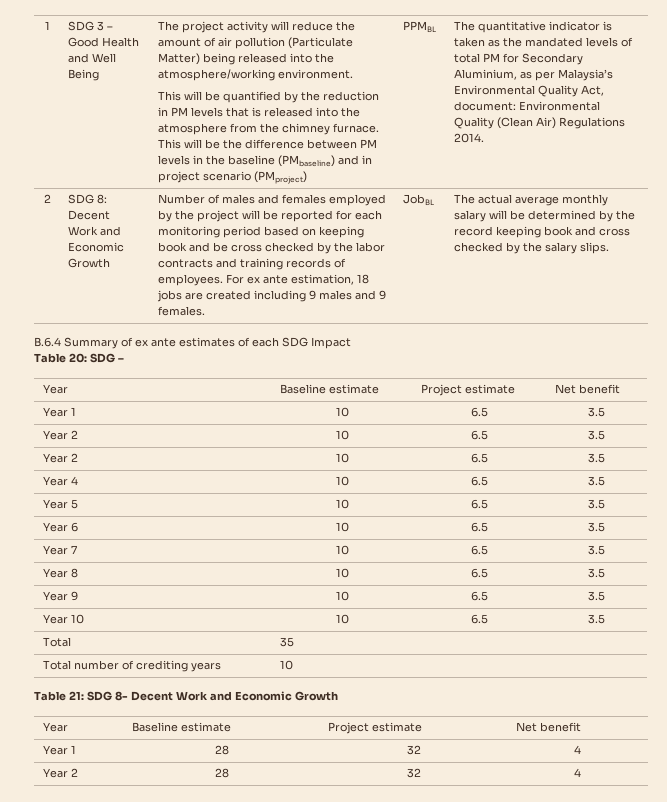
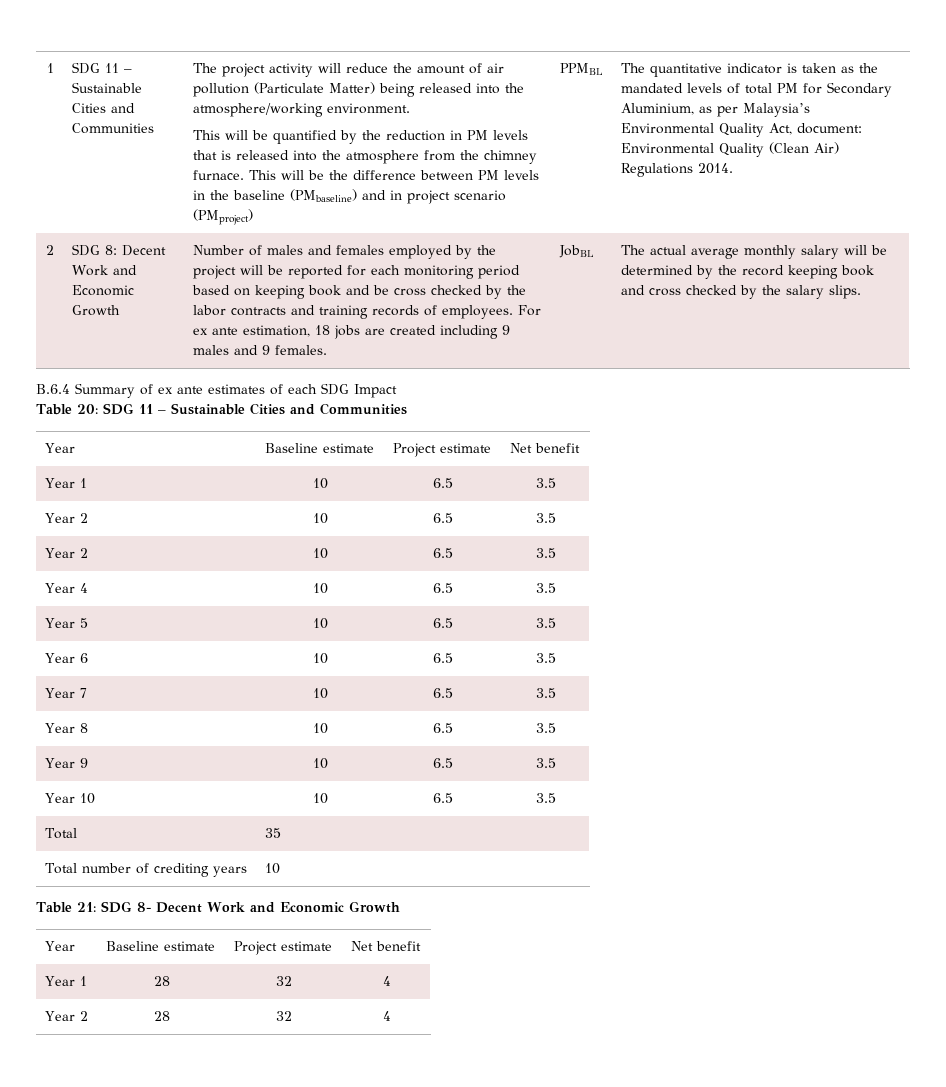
- 1 | SDG 3 – Good Health and Well Being
+ 1 | SDG 11 – Sustainable Cities and Communities
- Table 20: SDG –
+ Table 20: SDG 11 – Sustainable Cities and Communities

